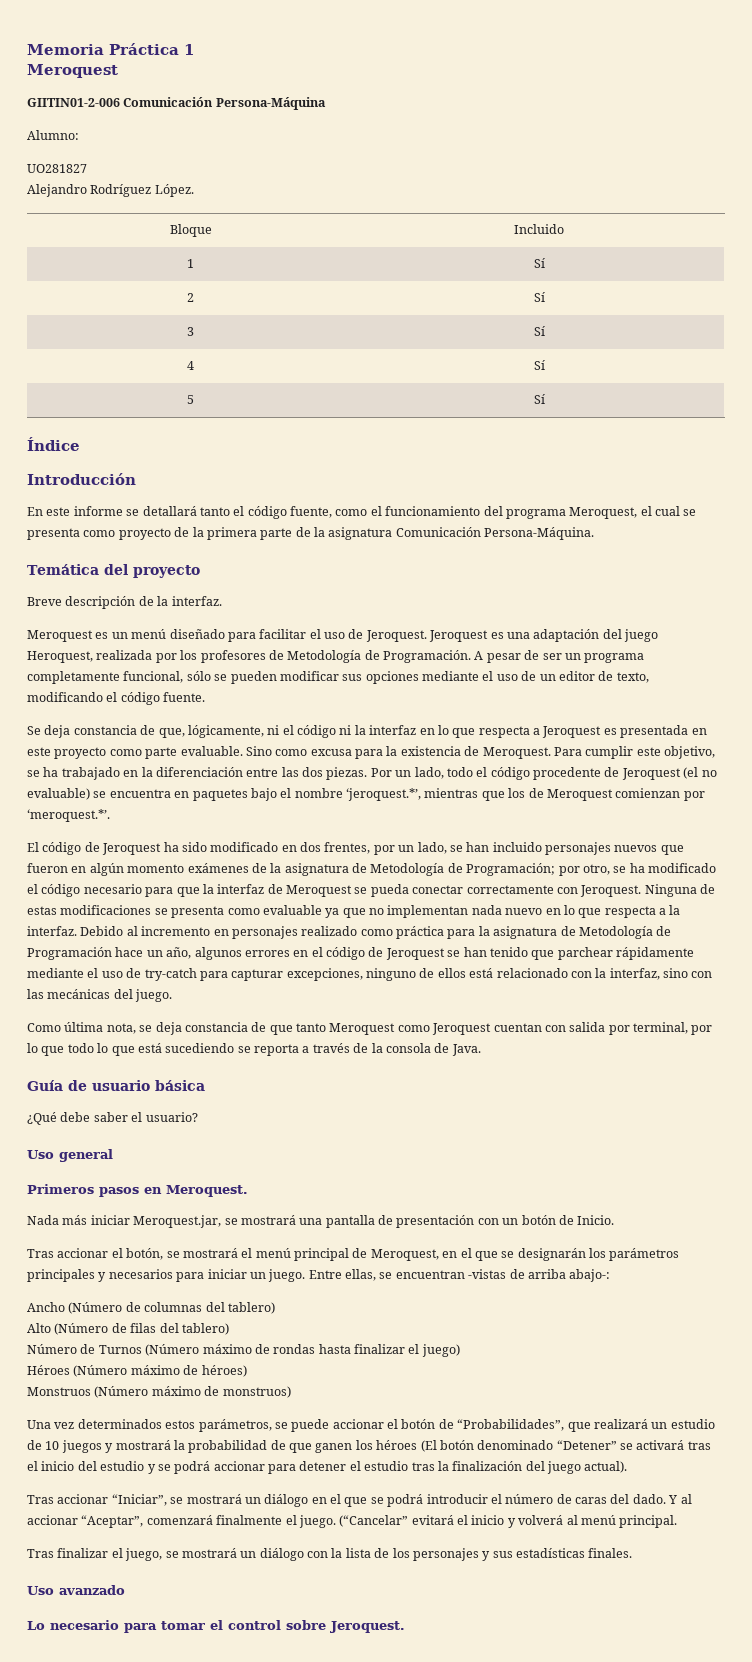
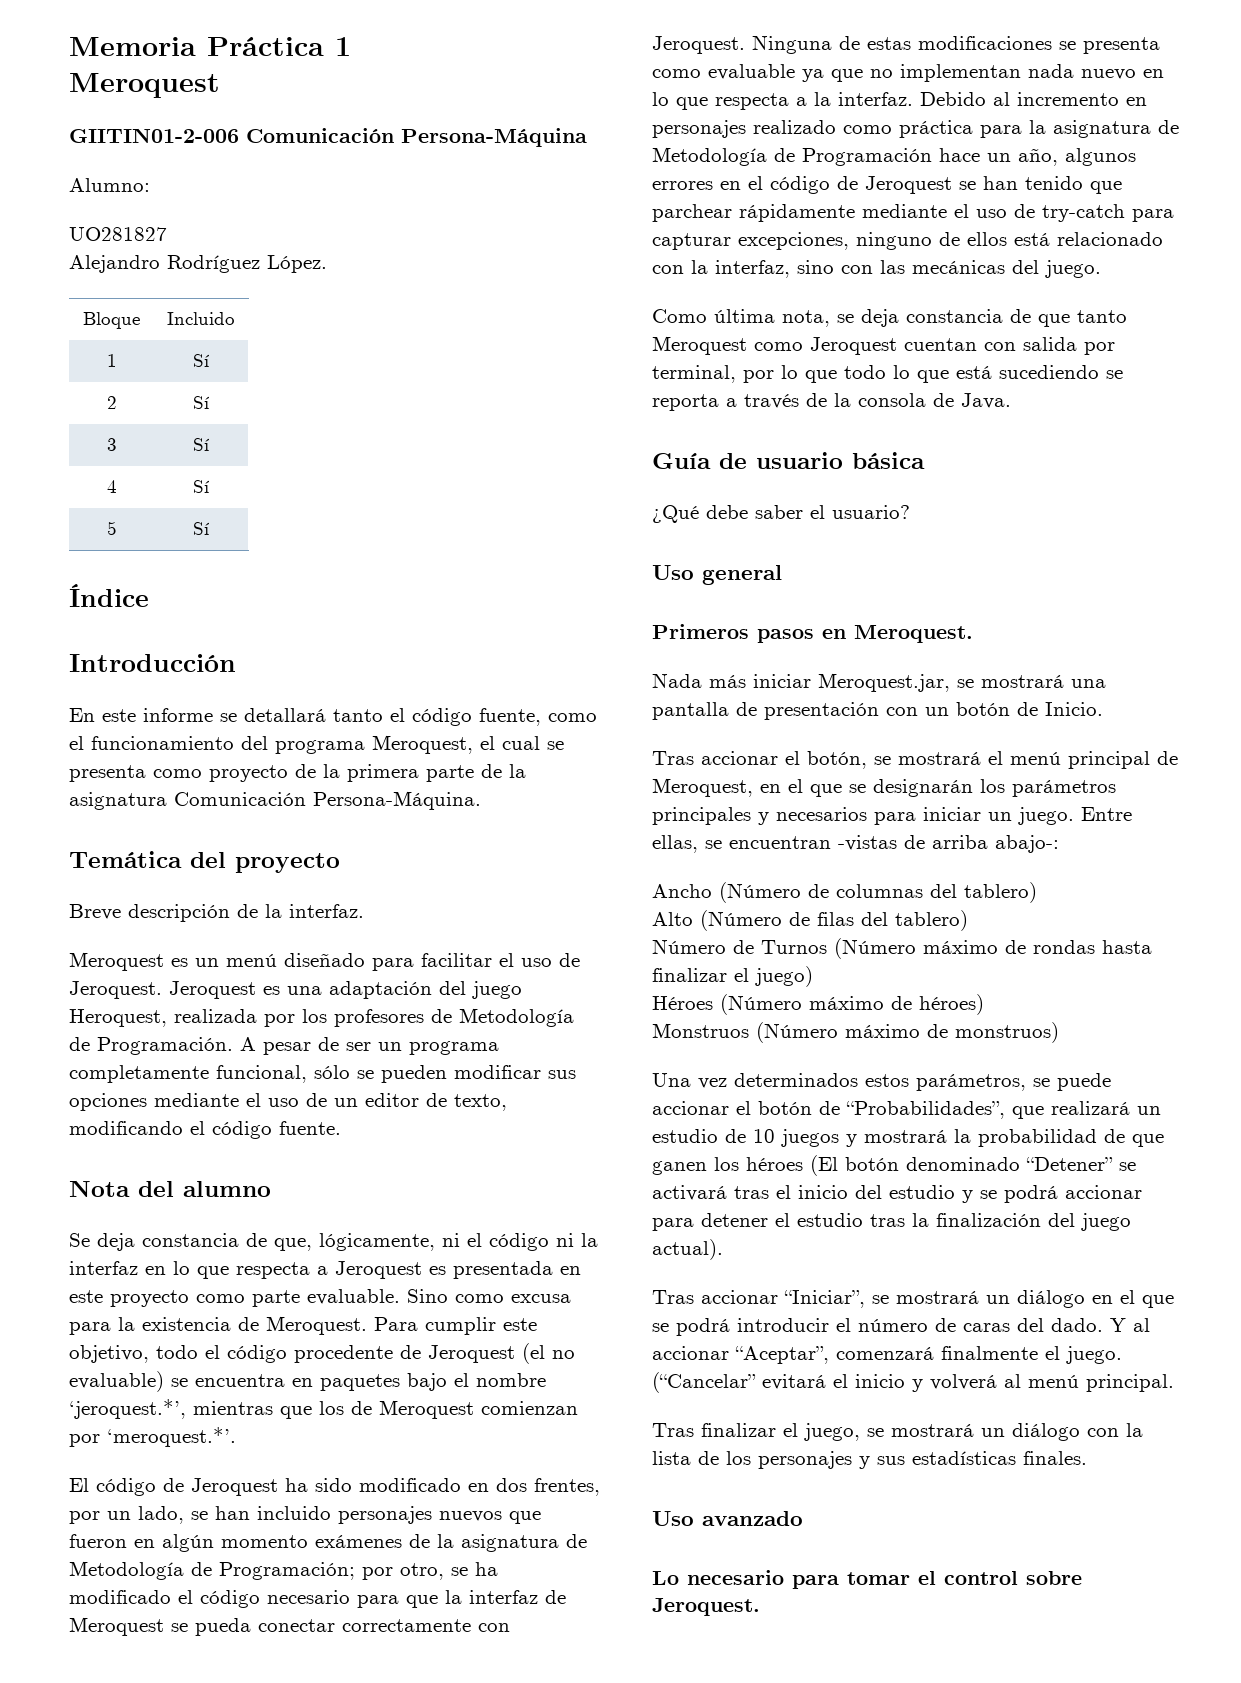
+ Nota del alumno
- Para cumplir este objetivo, se ha trabajado en la diferenciación entre las dos piezas. Por un lado, todo el código procedente de Jeroquest (el no evaluable) se encuentra en paquetes bajo el nombre ‘jeroquest.*’, mientras que los de Meroquest comienzan por ‘meroquest.*’.
+ Para cumplir este objetivo, todo el código procedente de Jeroquest (el no evaluable) se encuentra en paquetes bajo el nombre ‘jeroquest.*’, mientras que los de Meroquest comienzan por ‘meroquest.*’.

